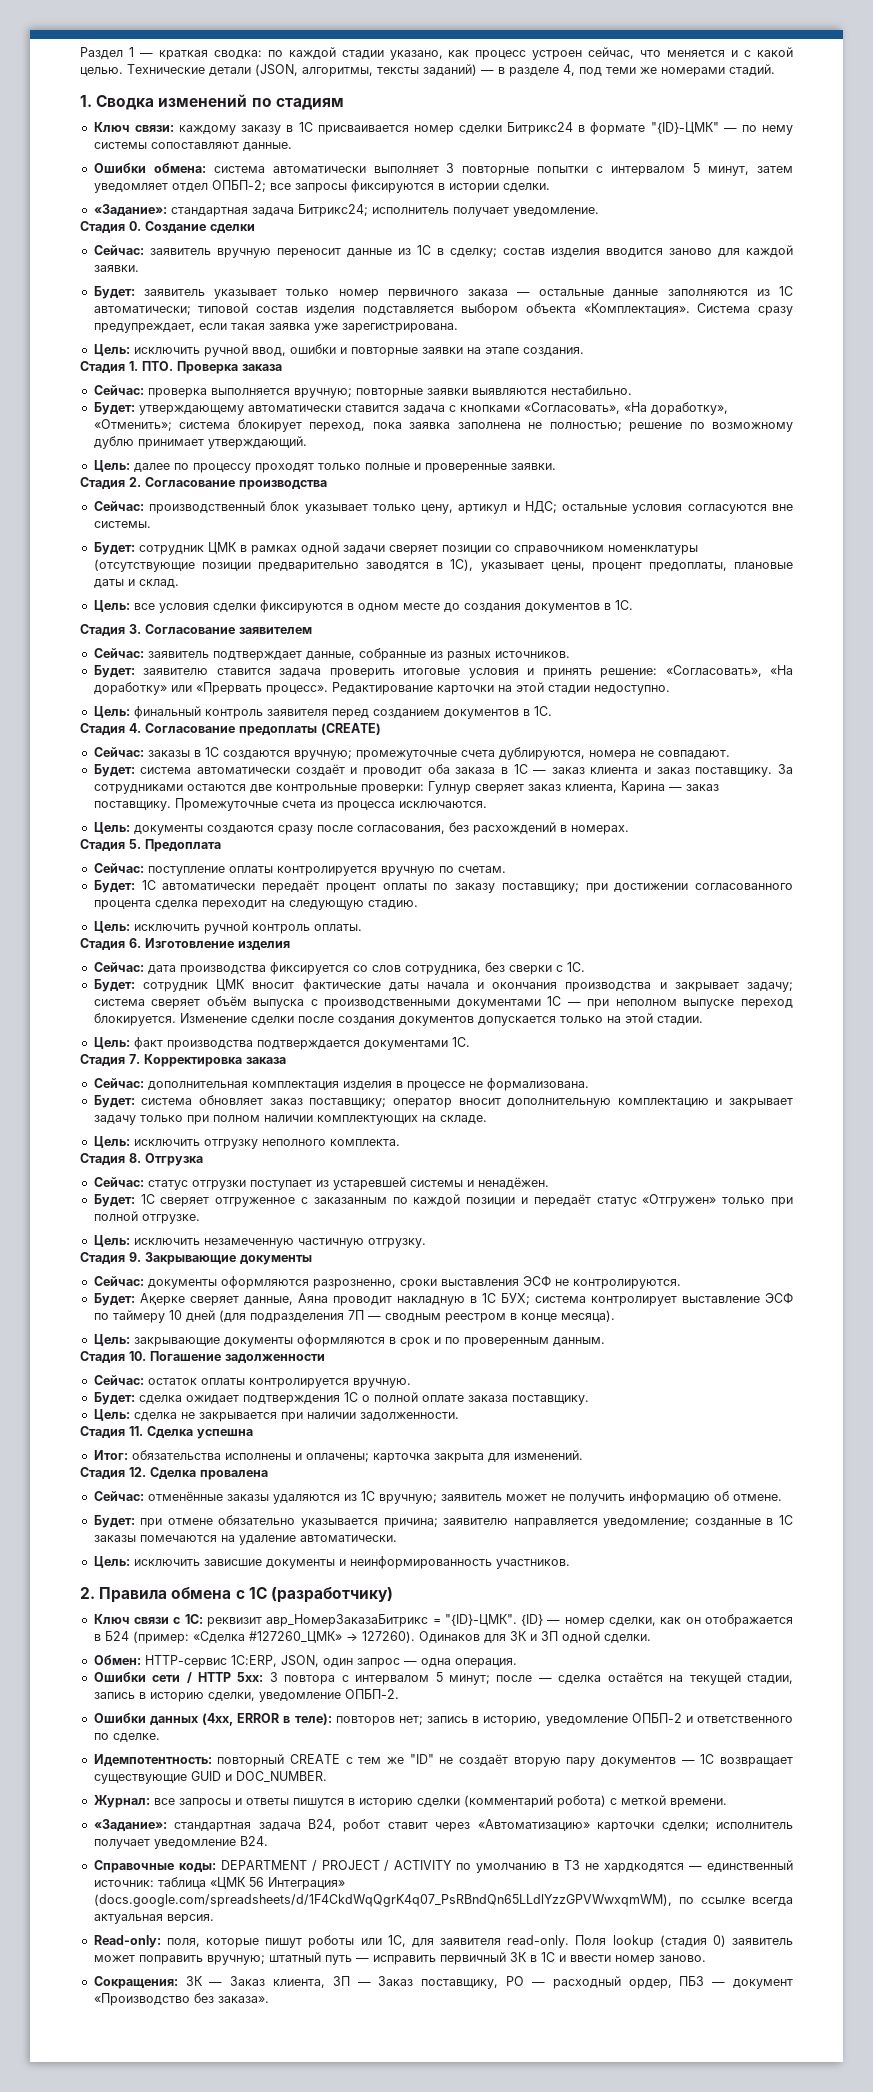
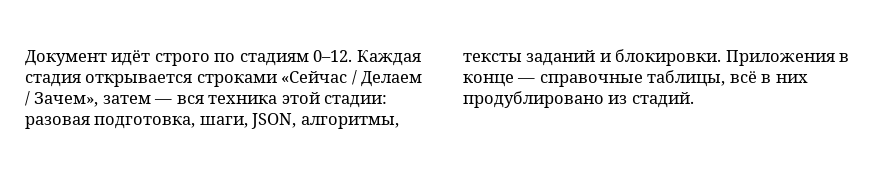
- Раздел 1 — краткая сводка: по каждой стадии указано, как процесс устроен сейчас, что меняется и с какой целью. Технические детали (JSON, алгоритмы, тексты заданий) — в разделе 4, под теми же номерами стадий.
- 1. Сводка изменений по стадиям
- Ключ связи: каждому заказу в 1С присваивается номер сделки Битрикс24 в формате "{ID}-ЦМК" — по нему системы сопоставляют данные.
- Ошибки обмена: система автоматически выполняет 3 повторные попытки с интервалом 5 минут, затем уведомляет отдел ОПБП-2; все запросы фиксируются в истории сделки.
- «Задание»: стандартная задача Битрикс24; исполнитель получает уведомление.
- Стадия 0. Создание сделки
- Сейчас: заявитель вручную переносит данные из 1С в сделку; состав изделия вводится заново для каждой заявки.
- Будет: заявитель указывает только номер первичного заказа — остальные данные заполняются из 1С автоматически; типовой состав изделия подставляется выбором объекта «Комплектация». Система сразу предупреждает, если такая заявка уже зарегистрирована.
- Цель: исключить ручной ввод, ошибки и повторные заявки на этапе создания.
- Стадия 1. ПТО. Проверка заказа
- Сейчас: проверка выполняется вручную; повторные заявки выявляются нестабильно.
- Будет: утверждающему автоматически ставится задача с кнопками «Согласовать», «На доработку», «Отменить»; система блокирует переход, пока заявка заполнена не полностью; решение по возможному дублю принимает утверждающий.
- Цель: далее по процессу проходят только полные и проверенные заявки.
- Стадия 2. Согласование производства
- Сейчас: производственный блок указывает только цену, артикул и НДС; остальные условия согласуются вне системы.
- Будет: сотрудник ЦМК в рамках одной задачи сверяет позиции со справочником номенклатуры (отсутствующие позиции предварительно заводятся в 1С), указывает цены, процент предоплаты, плановые даты и склад.
- Цель: все условия сделки фиксируются в одном месте до создания документов в 1С.
- Стадия 3. Согласование заявителем
- Сейчас: заявитель подтверждает данные, собранные из разных источников.
- Будет: заявителю ставится задача проверить итоговые условия и принять решение: «Согласовать», «На доработку» или «Прервать процесс». Редактирование карточки на этой стадии недоступно.
- Цель: финальный контроль заявителя перед созданием документов в 1С.
- Стадия 4. Согласование предоплаты (CREATE)
- Сейчас: заказы в 1С создаются вручную; промежуточные счета дублируются, номера не совпадают.
- Будет: система автоматически создаёт и проводит оба заказа в 1С — заказ клиента и заказ поставщику. За сотрудниками остаются две контрольные проверки: Гулнур сверяет заказ клиента, Карина — заказ поставщику. Промежуточные счета из процесса исключаются.
- Цель: документы создаются сразу после согласования, без расхождений в номерах.
- Стадия 5. Предоплата
- Сейчас: поступление оплаты контролируется вручную по счетам.
- Будет: 1С автоматически передаёт процент оплаты по заказу поставщику; при достижении согласованного процента сделка переходит на следующую стадию.
- Цель: исключить ручной контроль оплаты.
- Стадия 6. Изготовление изделия
- Сейчас: дата производства фиксируется со слов сотрудника, без сверки с 1С.
- Будет: сотрудник ЦМК вносит фактические даты начала и окончания производства и закрывает задачу; система сверяет объём выпуска с производственными документами 1С — при неполном выпуске переход блокируется. Изменение сделки после создания документов допускается только на этой стадии.
- Цель: факт производства подтверждается документами 1С.
- Стадия 7. Корректировка заказа
- Сейчас: дополнительная комплектация изделия в процессе не формализована.
- Будет: система обновляет заказ поставщику; оператор вносит дополнительную комплектацию и закрывает задачу только при полном наличии комплектующих на складе.
- Цель: исключить отгрузку неполного комплекта.
- Стадия 8. Отгрузка
- Сейчас: статус отгрузки поступает из устаревшей системы и ненадёжен.
- Будет: 1С сверяет отгруженное с заказанным по каждой позиции и передаёт статус «Отгружен» только при полной отгрузке.
- Цель: исключить незамеченную частичную отгрузку.
- Стадия 9. Закрывающие документы
- Сейчас: документы оформляются разрозненно, сроки выставления ЭСФ не контролируются.
- Будет: Ақерке сверяет данные, Аяна проводит накладную в 1С БУХ; система контролирует выставление ЭСФ по таймеру 10 дней (для подразделения 7П — сводным реестром в конце месяца).
- Цель: закрывающие документы оформляются в срок и по проверенным данным.
- Стадия 10. Погашение задолженности
- Сейчас: остаток оплаты контролируется вручную.
- Будет: сделка ожидает подтверждения 1С о полной оплате заказа поставщику.
- Цель: сделка не закрывается при наличии задолженности.
- Стадия 11. Сделка успешна
- Итог: обязательства исполнены и оплачены; карточка закрыта для изменений.
- Стадия 12. Сделка провалена
- Сейчас: отменённые заказы удаляются из 1С вручную; заявитель может не получить информацию об отмене.
- Будет: при отмене обязательно указывается причина; заявителю направляется уведомление; созданные в 1С заказы помечаются на удаление автоматически.
- Цель: исключить зависшие документы и неинформированность участников.
- 2. Правила обмена с 1С (разработчику)
- Ключ связи с 1С: реквизит авр_НомерЗаказаБитрикс = "{ID}-ЦМК". {ID} — номер сделки, как он отображается в Б24 (пример: «Сделка #127260_ЦМК» → 127260). Одинаков для ЗК и ЗП одной сделки.
- Обмен: HTTP-сервис 1С:ERP, JSON, один запрос — одна операция.
- Ошибки сети / HTTP 5xx: 3 повтора с интервалом 5 минут; после — сделка остаётся на текущей стадии, запись в историю сделки, уведомление ОПБП-2.
- Ошибки данных (4xx, ERROR в теле): повторов нет; запись в историю, уведомление ОПБП-2 и ответственного по сделке.
- Идемпотентность: повторный CREATE с тем же "ID" не создаёт вторую пару документов — 1С возвращает существующие GUID и DOC_NUMBER.
- Журнал: все запросы и ответы пишутся в историю сделки (комментарий робота) с меткой времени.
- «Задание»: стандартная задача B24, робот ставит через «Автоматизацию» карточки сделки; исполнитель получает уведомление B24.
- Справочные коды: DEPARTMENT / PROJECT / ACTIVITY по умолчанию в ТЗ не хардкодятся — единственный источник: таблица «ЦМК 56 Интеграция» (docs.google.com/spreadsheets/d/1F4CkdWqQgrK4q07_PsRBndQn65LLdlYzzGPVWwxqmWM), по ссылке всегда актуальная версия.
- Read-only: поля, которые пишут роботы или 1С, для заявителя read-only. Поля lookup (стадия 0) заявитель может поправить вручную; штатный путь — исправить первичный ЗК в 1С и ввести номер заново.
- Сокращения: ЗК — Заказ клиента, ЗП — Заказ поставщику, РО — расходный ордер, ПБЗ — документ «Производство без заказа».
+ Документ идёт строго по стадиям 0–12. Каждая стадия открывается строками «Сейчас / Делаем / Зачем», затем — вся техника этой стадии: разовая подготовка, шаги, JSON, алгоритмы, тексты заданий и блокировки. Приложения в конце — справочные таблицы, всё в них продублировано из стадий.

